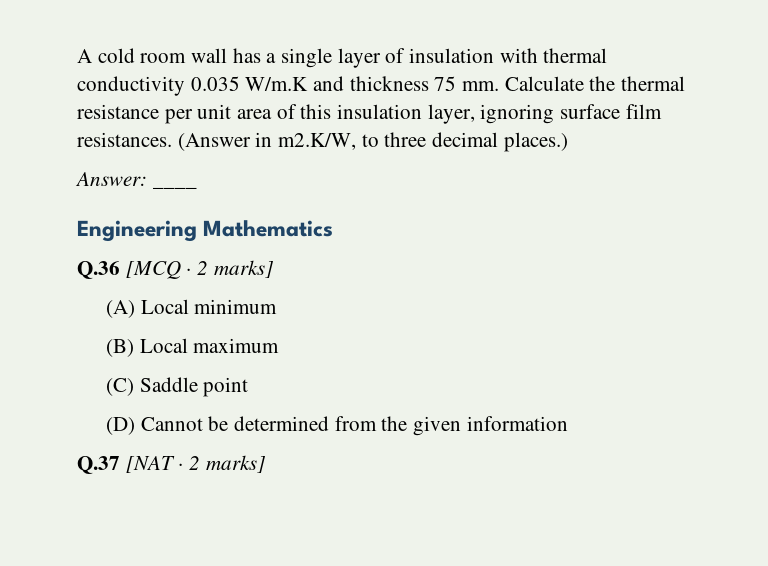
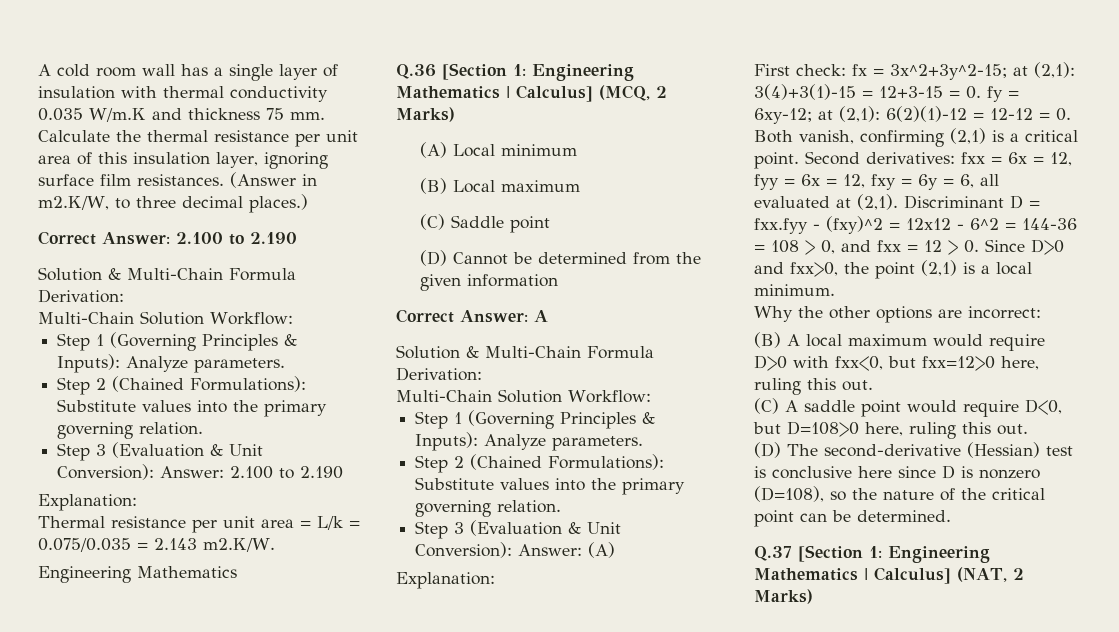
- Answer: ____
+ Correct Answer: 2.100 to 2.190
+ Solution & Multi-Chain Formula Derivation:
+ Multi-Chain Solution Workflow:
+ Step 1 (Governing Principles & Inputs): Analyze parameters.
+ Step 2 (Chained Formulations): Substitute values into the primary governing relation.
+ Step 3 (Evaluation & Unit Conversion): Answer: 2.100 to 2.190
+ Explanation:
+ Thermal resistance per unit area = L/k = 0.075/0.035 = 2.143 m2.K/W.
  Engineering Mathematics
- Q.36 [MCQ · 2 marks]
+ Q.36 [Section 1: Engineering Mathematics | Calculus] (MCQ, 2 Marks)
- Q.37 [NAT · 2 marks]
+ Correct Answer: A
+ Solution & Multi-Chain Formula Derivation:
+ Multi-Chain Solution Workflow:
+ Step 1 (Governing Principles & Inputs): Analyze parameters.
+ Step 2 (Chained Formulations): Substitute values into the primary governing relation.
+ Step 3 (Evaluation & Unit Conversion): Answer: (A)
+ Explanation:
+ First check: fx = 3x^2+3y^2-15; at (2,1): 3(4)+3(1)-15 = 12+3-15 = 0. fy = 6xy-12; at (2,1): 6(2)(1)-12 = 12-12 = 0. Both vanish, confirming (2,1) is a critical point. Second derivatives: fxx = 6x = 12, fyy = 6x = 12, fxy = 6y = 6, all evaluated at (2,1). Discriminant D = fxx.fyy - (fxy)^2 = 12x12 - 6^2 = 144-36 = 108 > 0, and fxx = 12 > 0. Since D>0 and fxx>0, the point (2,1) is a local minimum.
+ Why the other options are incorrect:
+ (B) A local maximum would require D>0 with fxx<0, but fxx=12>0 here, ruling this out.
+ (C) A saddle point would require D<0, but D=108>0 here, ruling this out.
+ (D) The second-derivative (Hessian) test is conclusive here since D is nonzero (D=108), so the nature of the critical point can be determined.
+ Q.37 [Section 1: Engineering Mathematics | Calculus] (NAT, 2 Marks)

